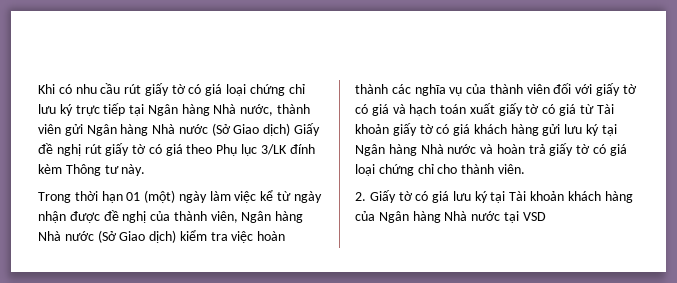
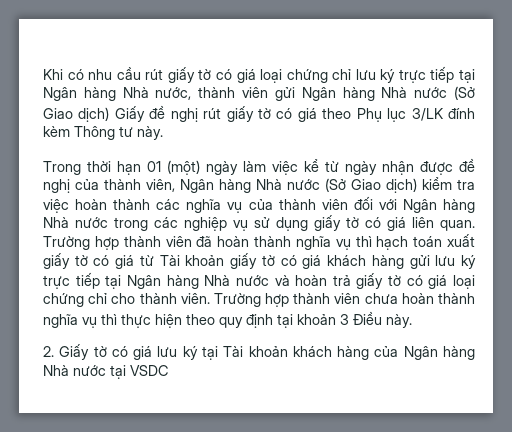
- Trong thời hạn 01 (một) ngày làm việc kể từ ngày nhận được đề nghị của thành viên, Ngân hàng Nhà nước (Sở Giao dịch) kiểm tra việc hoàn thành các nghĩa vụ của thành viên đối với giấy tờ có giá và hạch toán xuất giấy tờ có giá từ Tài khoản giấy tờ có giá khách hàng gửi lưu ký tại Ngân hàng Nhà nước và hoàn trả giấy tờ có giá loại chứng chỉ cho thành viên.
+ Trong thời hạn 01 (một) ngày làm việc kể từ ngày nhận được đề nghị của thành viên, Ngân hàng Nhà nước (Sở Giao dịch) kiểm tra việc hoàn thành các nghĩa vụ của thành viên đối với Ngân hàng Nhà nước trong các nghiệp vụ sử dụng giấy tờ có giá liên quan. Trường hợp thành viên đã hoàn thành nghĩa vụ thì hạch toán xuất giấy tờ có giá từ Tài khoản giấy tờ có giá khách hàng gửi lưu ký trực tiếp tại Ngân hàng Nhà nước và hoàn trả giấy tờ có giá loại chứng chỉ cho thành viên. Trường hợp thành viên chưa hoàn thành nghĩa vụ thì thực hiện theo quy định tại khoản 3 Điều này.
- 2. Giấy tờ có giá lưu ký tại Tài khoản khách hàng của Ngân hàng Nhà nước tại VSD
+ 2. Giấy tờ có giá lưu ký tại Tài khoản khách hàng của Ngân hàng Nhà nước tại VSDC

